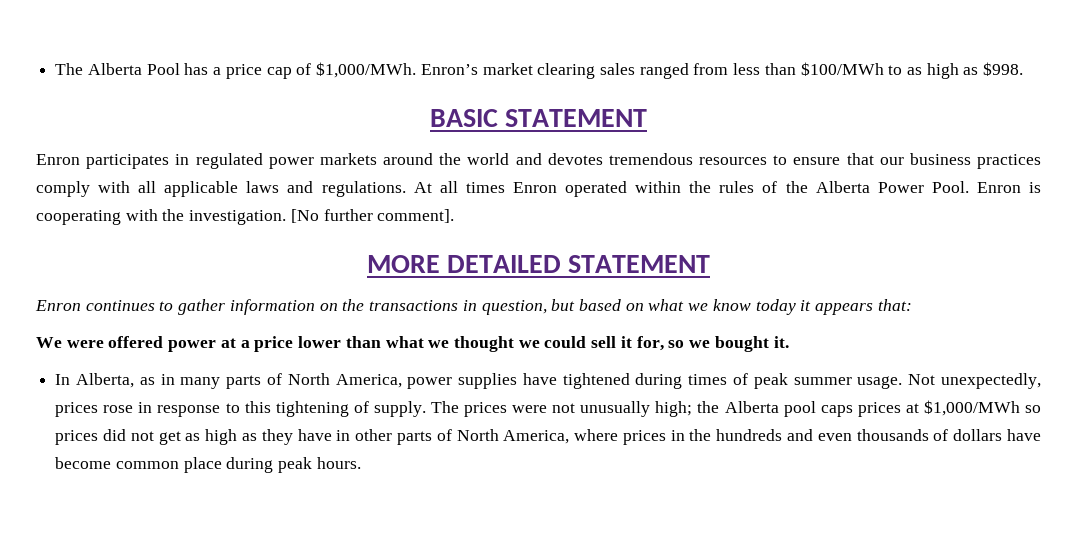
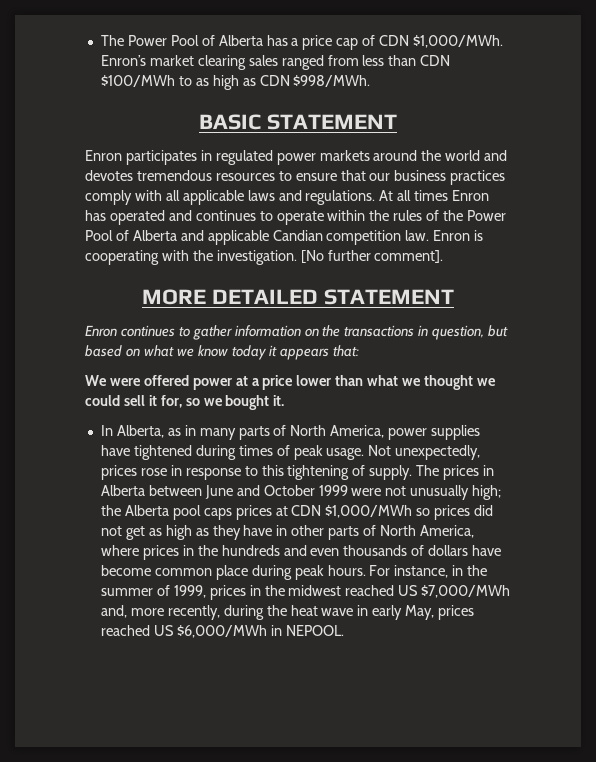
- The Alberta Pool has a price cap of $1,000/MWh.
+ The Power Pool of Alberta has a price cap of CDN $1,000/MWh.
- Enron’s market clearing sales ranged from less than $100/MWh to as high as $998.
+ Enron’s market clearing sales ranged from less than CDN $100/MWh to as high as CDN $998/MWh.
- At all times Enron operated within the rules of the Alberta Power Pool.
+ At all times Enron has operated and continues to operate within the rules of the Power Pool of Alberta and applicable Candian competition law.
- In Alberta, as in many parts of North America, power supplies have tightened during times of peak summer usage.
+ In Alberta, as in many parts of North America, power supplies have tightened during times of peak usage.
- The prices were not unusually high; the Alberta pool caps prices at $1,000/MWh so prices did not get as high as they have in other parts of North America, where prices in the hundreds and even thousands of dollars have become common place during peak hours.
+ The prices in Alberta between June and October 1999 were not unusually high; the Alberta pool caps prices at CDN $1,000/MWh so prices did not get as high as they have in other parts of North America, where prices in the hundreds and even thousands of dollars have become common place during peak hours.
+ For instance, in the summer of 1999, prices in the midwest reached US $7,000/MWh and, more recently, during the heat wave in early May, prices reached US $6,000/MWh in NEPOOL.

